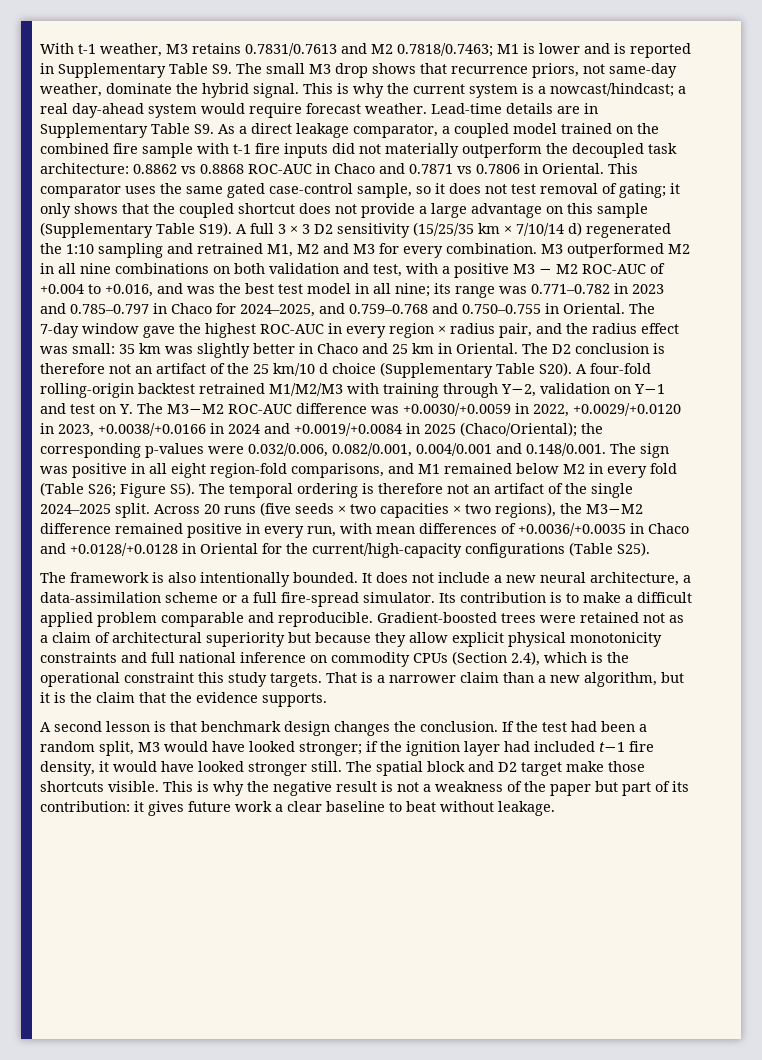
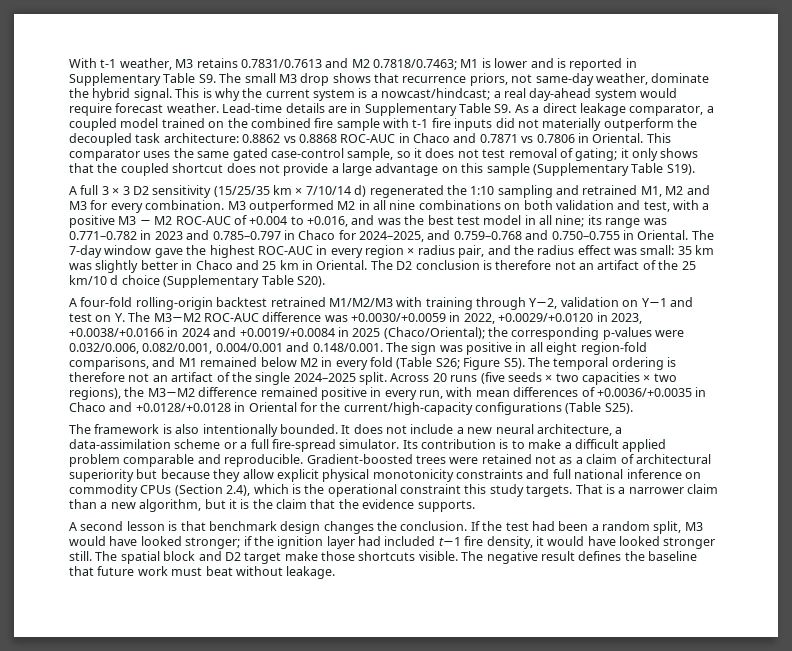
- This comparator uses the same gated case-control sample, so it does not test removal of gating; it only shows that the coupled shortcut does not provide a large advantage on this sample (Supplementary Table S19). A full 3 × 3 D2 sensitivity (15/25/35 km × 7/10/14 d) regenerated the 1:10 sampling and retrained M1, M2 and M3 for every combination.
+ This comparator uses the same gated case-control sample, so it does not test removal of gating; it only shows that the coupled shortcut does not provide a large advantage on this sample (Supplementary Table S19).
+ A full 3 × 3 D2 sensitivity (15/25/35 km × 7/10/14 d) regenerated the 1:10 sampling and retrained M1, M2 and M3 for every combination.
- The D2 conclusion is therefore not an artifact of the 25 km/10 d choice (Supplementary Table S20). A four-fold rolling-origin backtest retrained M1/M2/M3 with training through Y−2, validation on Y−1 and test on Y. The M3−M2 ROC-AUC difference was +0.0030/+0.0059 in 2022, +0.0029/+0.0120 in 2023, +0.0038/+0.0166 in 2024 and +0.0019/+0.0084 in 2025 (Chaco/Oriental);
+ The D2 conclusion is therefore not an artifact of the 25 km/10 d choice (Supplementary Table S20).
+ A four-fold rolling-origin backtest retrained M1/M2/M3 with training through Y−2, validation on Y−1 and test on Y. The M3−M2 ROC-AUC difference was +0.0030/+0.0059 in 2022, +0.0029/+0.0120 in 2023, +0.0038/+0.0166 in 2024 and +0.0019/+0.0084 in 2025 (Chaco/Oriental);
- This is why the negative result is not a weakness of the paper but part of its contribution: it gives future work a clear baseline to beat without leakage.
+ The negative result defines the baseline that future work must beat without leakage.

